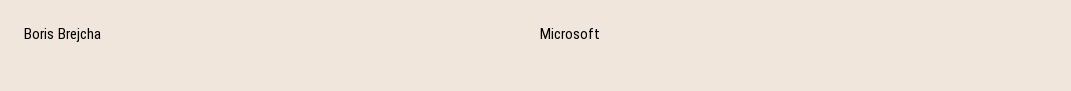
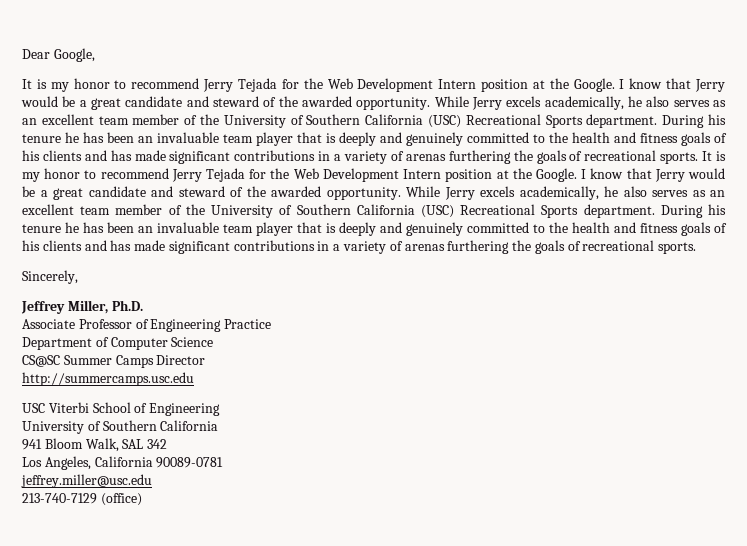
- Boris Brejcha
- Microsoft
+ Dear Google,
+ It is my honor to recommend Jerry Tejada for the Web Development Intern position at the Google. I know that Jerry would be a great candidate and steward of the awarded opportunity. While Jerry excels academically, he also serves as an excellent team member of the University of Southern California (USC) Recreational Sports department. During his tenure he has been an invaluable team player that is deeply and genuinely committed to the health and fitness goals of his clients and has made significant contributions in a variety of arenas furthering the goals of recreational sports. It is my honor to recommend Jerry Tejada for the Web Development Intern position at the Google. I know that Jerry would be a great candidate and steward of the awarded opportunity. While Jerry excels academically, he also serves as an excellent team member of the University of Southern California (USC) Recreational Sports department. During his tenure he has been an invaluable team player that is deeply and genuinely committed to the health and fitness goals of his clients and has made significant contributions in a variety of arenas furthering the goals of recreational sports.
+ Sincerely,
+ Jeffrey Miller, Ph.D.
+ Associate Professor of Engineering Practice
+ Department of Computer Science
+ CS@SC Summer Camps Director
+ http://summercamps.usc.edu
+ USC Viterbi School of Engineering
+ University of Southern California
+ 941 Bloom Walk, SAL 342
+ Los Angeles, California 90089-0781
+ jeffrey.miller@usc.edu
+ 213-740-7129 (office)

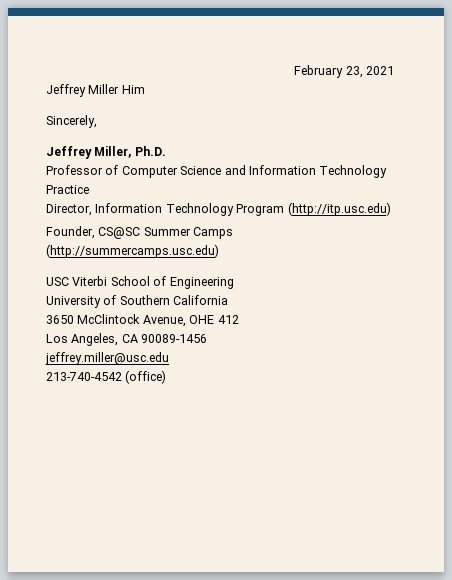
- Dear Google,
- It is my honor to recommend Jerry Tejada for the Web Development Intern position at the Google. I know that Jerry would be a great candidate and steward of the awarded opportunity. While Jerry excels academically, he also serves as an excellent team member of the University of Southern California (USC) Recreational Sports department. During his tenure he has been an invaluable team player that is deeply and genuinely committed to the health and fitness goals of his clients and has made significant contributions in a variety of arenas furthering the goals of recreational sports. It is my honor to recommend Jerry Tejada for the Web Development Intern position at the Google. I know that Jerry would be a great candidate and steward of the awarded opportunity. While Jerry excels academically, he also serves as an excellent team member of the University of Southern California (USC) Recreational Sports department. During his tenure he has been an invaluable team player that is deeply and genuinely committed to the health and fitness goals of his clients and has made significant contributions in a variety of arenas furthering the goals of recreational sports.
+ February 23, 2021
+ Jeffrey Miller Him
- Associate Professor of Engineering Practice
- Department of Computer Science
- CS@SC Summer Camps Director
- http://summercamps.usc.edu
+ Professor of Computer Science and Information Technology Practice
+ Director, Information Technology Program (http://itp.usc.edu)
+ Founder, CS@SC Summer Camps (http://summercamps.usc.edu)
- 941 Bloom Walk, SAL 342
+ 3650 McClintock Avenue, OHE 412
- Los Angeles, California 90089-0781
+ Los Angeles, CA 90089-1456
- 213-740-7129 (office)
+ 213-740-4542 (office)

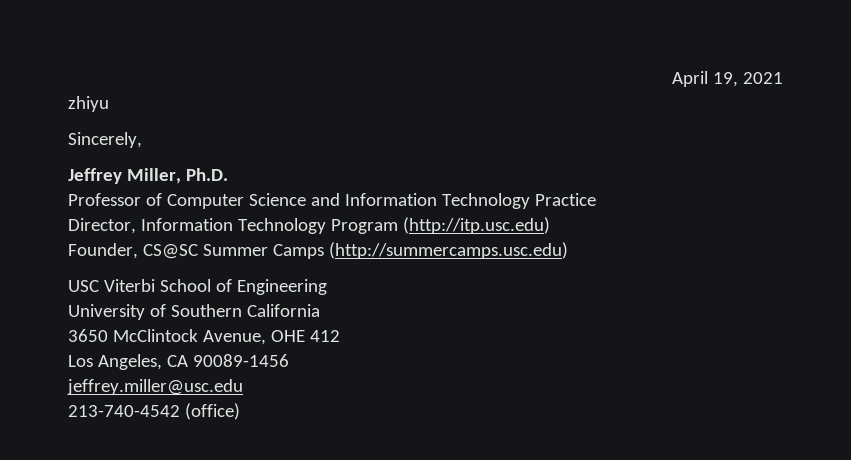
- February 23, 2021
+ April 19, 2021
- Jeffrey Miller Him
+ zhiyu

